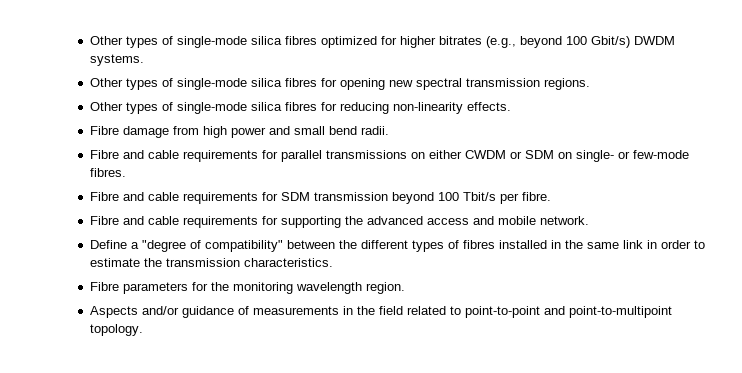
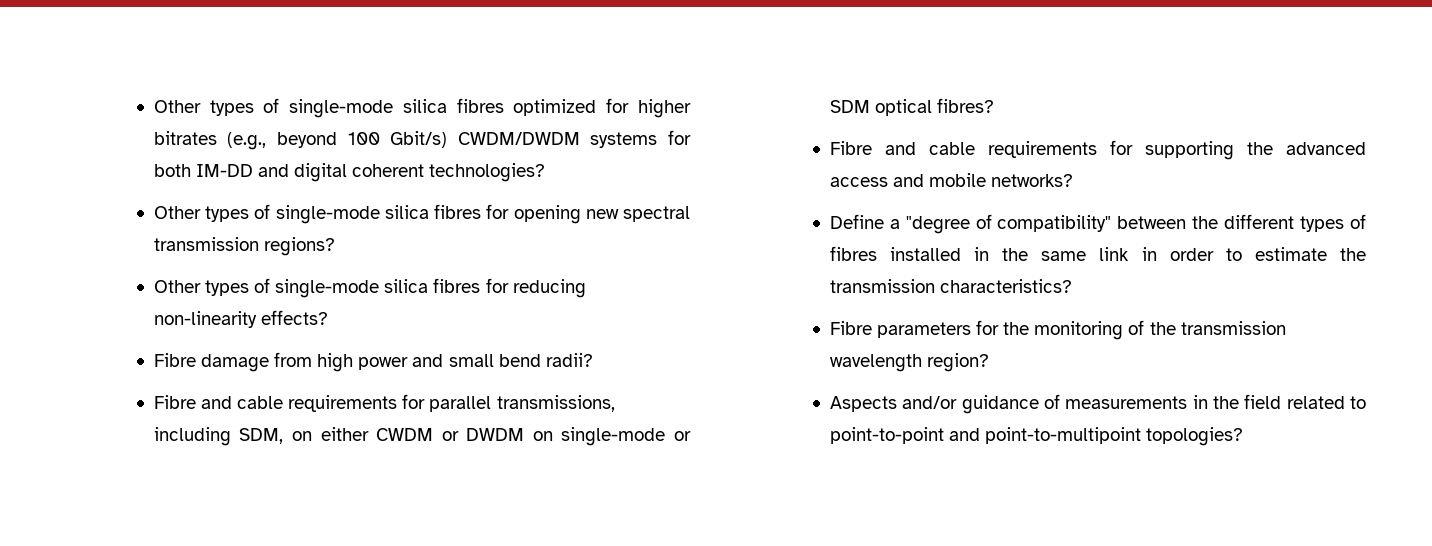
- Other types of single-mode silica fibres optimized for higher bitrates (e.g., beyond 100 Gbit/s) DWDM systems.
+ Other types of single-mode silica fibres optimized for higher bitrates (e.g., beyond 100 Gbit/s) CWDM/DWDM systems for both IM-DD and digital coherent technologies?
- Other types of single-mode silica fibres for opening new spectral transmission regions.
+ Other types of single-mode silica fibres for opening new spectral transmission regions?
- Other types of single-mode silica fibres for reducing non-linearity effects.
+ Other types of single-mode silica fibres for reducing non-linearity effects?
- Fibre damage from high power and small bend radii.
+ Fibre damage from high power and small bend radii?
- Fibre and cable requirements for parallel transmissions on either CWDM or SDM on single- or few-mode fibres.
- Fibre and cable requirements for SDM transmission beyond 100 Tbit/s per fibre.
+ Fibre and cable requirements for parallel transmissions, including SDM, on either CWDM or DWDM on single-mode or SDM optical fibres?
- Fibre and cable requirements for supporting the advanced access and mobile network.
+ Fibre and cable requirements for supporting the advanced access and mobile networks?
- Define a "degree of compatibility" between the different types of fibres installed in the same link in order to estimate the transmission characteristics.
+ Define a "degree of compatibility" between the different types of fibres installed in the same link in order to estimate the transmission characteristics?
- Fibre parameters for the monitoring wavelength region.
+ Fibre parameters for the monitoring of the transmission wavelength region?
- Aspects and/or guidance of measurements in the field related to point-to-point and point-to-multipoint topology.
+ Aspects and/or guidance of measurements in the field related to point-to-point and point-to-multipoint topologies?

